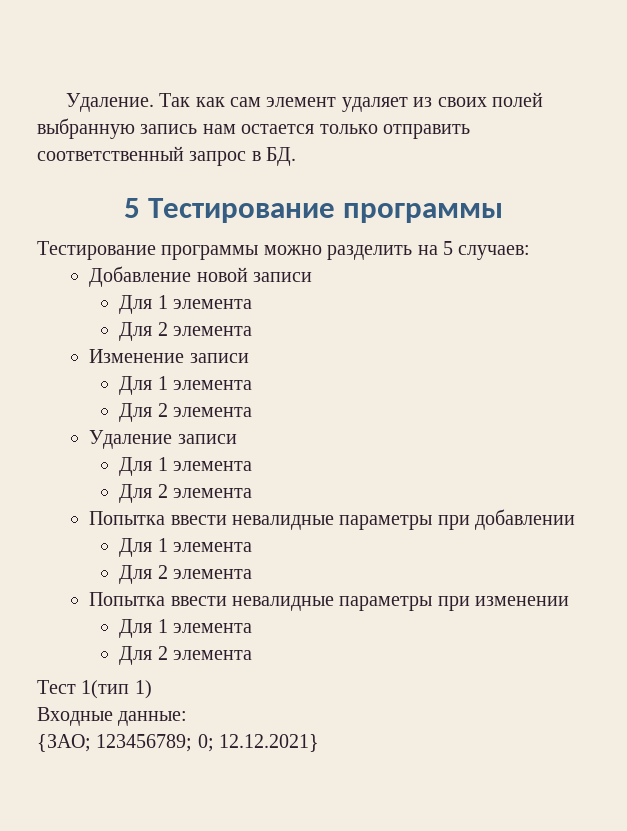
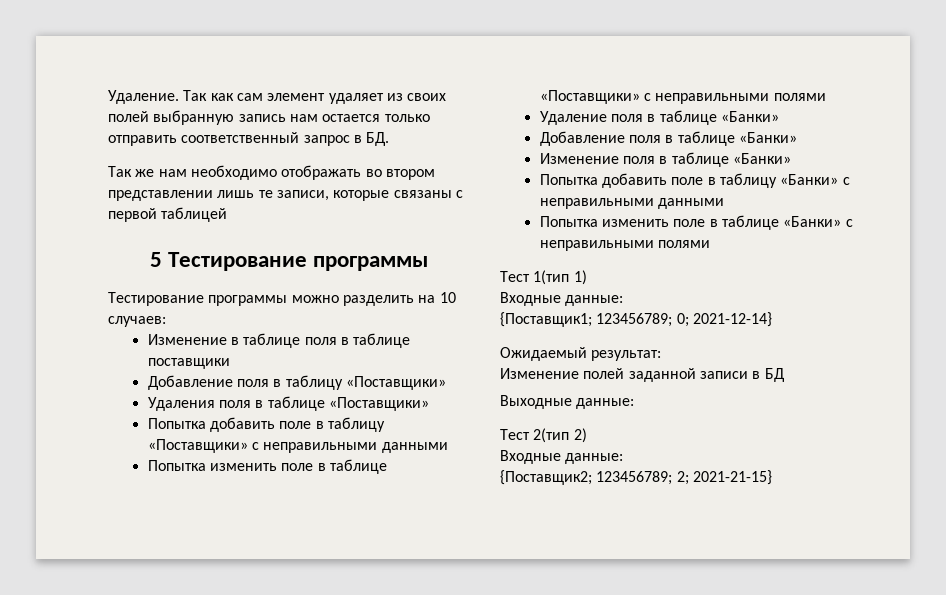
+ Так же нам необходимо отображать во втором представлении лишь те записи, которые связаны с первой таблицей
- Тестирование программы можно разделить на 5 случаев:
+ Тестирование программы можно разделить на 10 случаев:
- Добавление новой записи
- Для 1 элемента
- Для 2 элемента
- Изменение записи
- Для 1 элемента
- Для 2 элемента
- Удаление записи
- Для 1 элемента
- Для 2 элемента
- Попытка ввести невалидные параметры при добавлении
- Для 1 элемента
- Для 2 элемента
- Попытка ввести невалидные параметры при изменении
- Для 1 элемента
- Для 2 элемента
+ Изменение в таблице поля в таблице поставщики
+ Добавление поля в таблицу «Поставщики»
+ Удаления поля в таблице «Поставщики»
+ Попытка добавить поле в таблицу «Поставщики» с неправильными данными
+ Попытка изменить поле в таблице «Поставщики» с неправильными полями
+ Удаление поля в таблице «Банки»
+ Добавление поля в таблице «Банки»
+ Изменение поля в таблице «Банки»
+ Попытка добавить поле в таблицу «Банки» с неправильными данными
+ Попытка изменить поле в таблице «Банки» с неправильными полями
- {ЗАО; 123456789; 0; 12.12.2021}
+ {Поставщик1; 123456789; 0; 2021-12-14}
+ Ожидаемый результат:
+ Изменение полей заданной записи в БД
+ Выходные данные:
+ Тест 2(тип 2)
+ Входные данные:
+ {Поставщик2; 123456789; 2; 2021-21-15}

